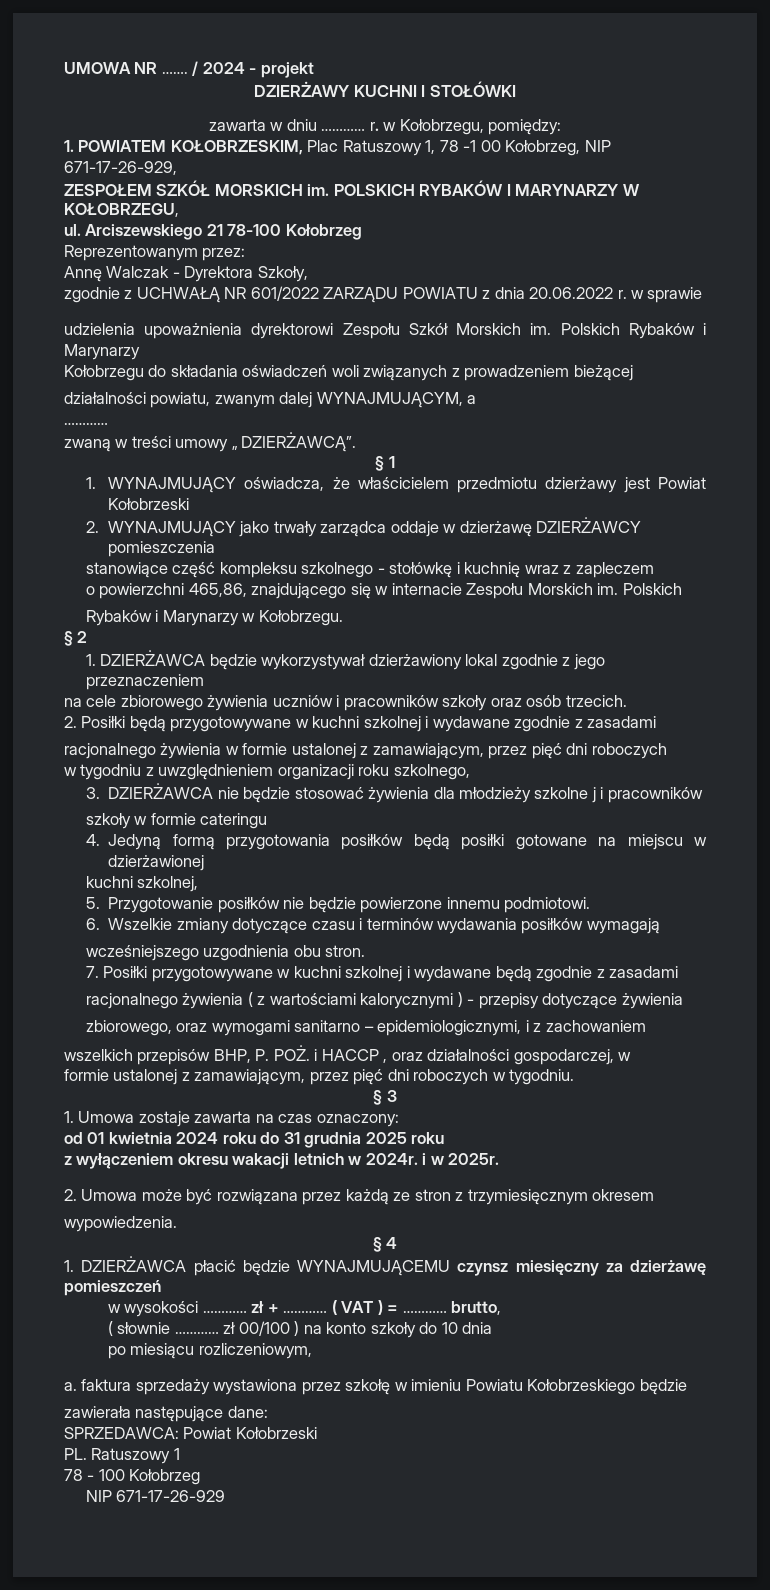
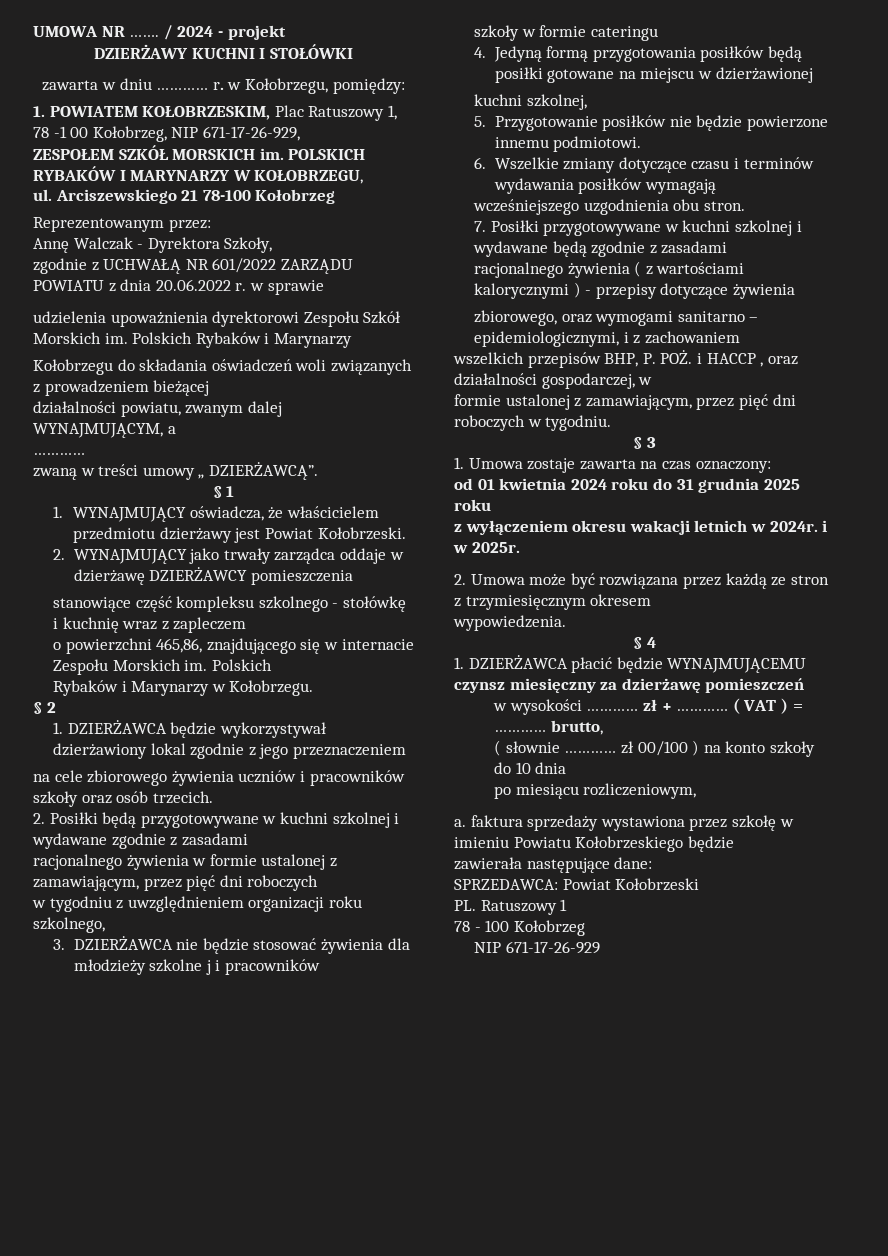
- 1. WYNAJMUJĄCY oświadcza, że właścicielem przedmiotu dzierżawy jest Powiat Kołobrzeski
+ 1. WYNAJMUJĄCY oświadcza, że właścicielem przedmiotu dzierżawy jest Powiat Kołobrzeski.

